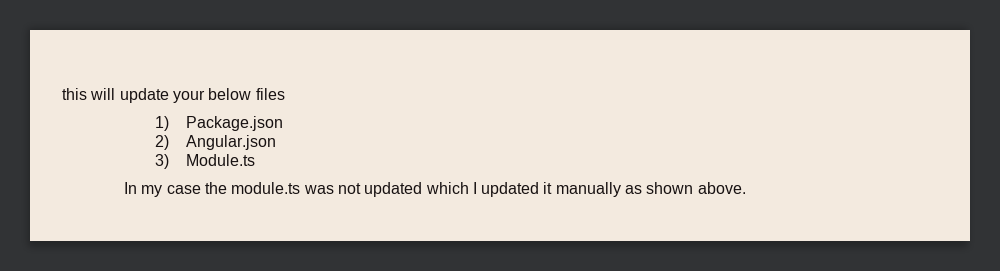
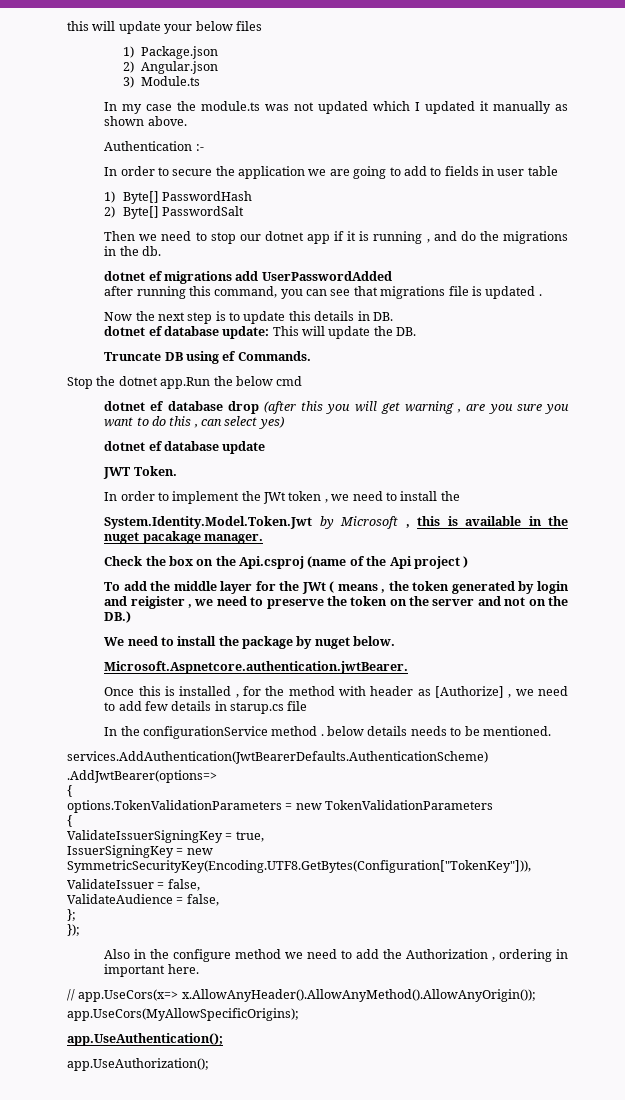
+ Authentication :-
+ In order to secure the application we are going to add to fields in user table
+ 1) Byte[] PasswordHash
+ 2) Byte[] PasswordSalt
+ Then we need to stop our dotnet app if it is running , and do the migrations in the db.
+ dotnet ef migrations add UserPasswordAdded
+ after running this command, you can see that migrations file is updated .
+ Now the next step is to update this details in DB.
+ dotnet ef database update: This will update the DB.
+ Truncate DB using ef Commands.
+ Stop the dotnet app.Run the below cmd
+ dotnet ef database drop (after this you will get warning , are you sure you want to do this , can select yes)
+ dotnet ef database update
+ JWT Token.
+ In order to implement the JWt token , we need to install the
+ System.Identity.Model.Token.Jwt by Microsoft , this is available in the nuget pacakage manager.
+ Check the box on the Api.csproj (name of the Api project )
+ To add the middle layer for the JWt ( means , the token generated by login and reigister , we need to preserve the token on the server and not on the DB.)
+ We need to install the package by nuget below.
+ Microsoft.Aspnetcore.authentication.jwtBearer.
+ Once this is installed , for the method with header as [Authorize] , we need to add few details in starup.cs file
+ In the configurationService method . below details needs to be mentioned.
+ services.AddAuthentication(JwtBearerDefaults.AuthenticationScheme)
+ .AddJwtBearer(options=>
+ {
+ options.TokenValidationParameters = new TokenValidationParameters
+ {
+ ValidateIssuerSigningKey = true,
+ IssuerSigningKey = new SymmetricSecurityKey(Encoding.UTF8.GetBytes(Configuration["TokenKey"])),
+ ValidateIssuer = false,
+ ValidateAudience = false,
+ };
+ });
+ Also in the configure method we need to add the Authorization , ordering in important here.
+ // app.UseCors(x=> x.AllowAnyHeader().AllowAnyMethod().AllowAnyOrigin());
+ app.UseCors(MyAllowSpecificOrigins);
+ app.UseAuthentication();
+ app.UseAuthorization();

